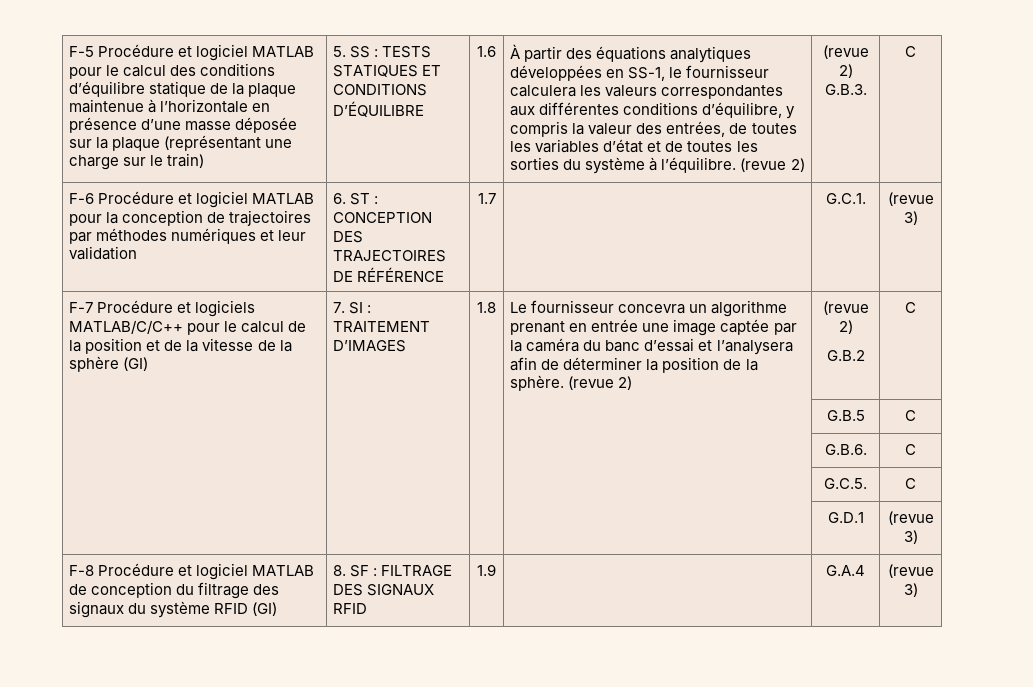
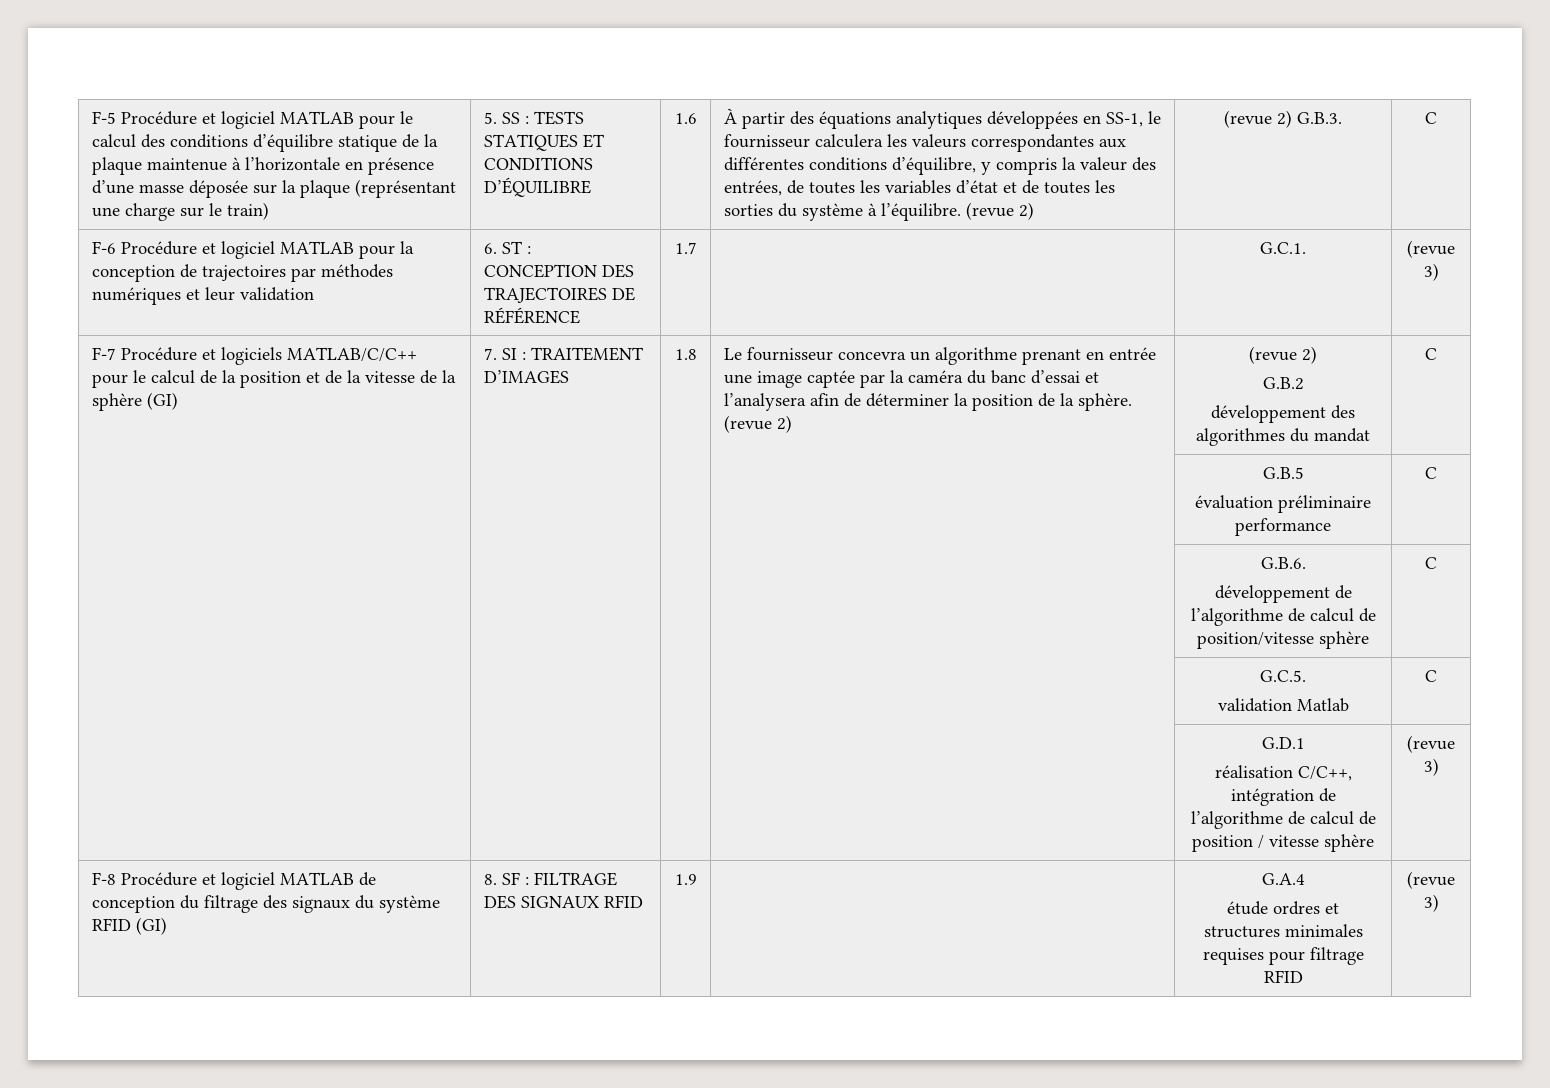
+ développement des algorithmes du mandat
- | | | | G.B.5 | C
+ | | | | G.B.5
+ évaluation préliminaire performance | C
- | | | | G.B.6. | C
+ | | | | G.B.6.
+ développement de l’algorithme de calcul de position/vitesse sphère | C
- | | | | G.C.5. | C
+ | | | | G.C.5.
+ validation Matlab | C
- | | | | G.D.1 | (revue 3)
+ | | | | G.D.1
+ réalisation C/C++, intégration de l’algorithme de calcul de position / vitesse sphère | (revue 3)
- F-8 Procédure et logiciel MATLAB de conception du filtrage des signaux du système RFID (GI) | 8. SF : FILTRAGE DES SIGNAUX RFID | 1.9 | | G.A.4 | (revue 3)
+ F-8 Procédure et logiciel MATLAB de conception du filtrage des signaux du système RFID (GI) | 8. SF : FILTRAGE DES SIGNAUX RFID | 1.9 | | G.A.4
+ étude ordres et structures minimales requises pour filtrage RFID | (revue 3)

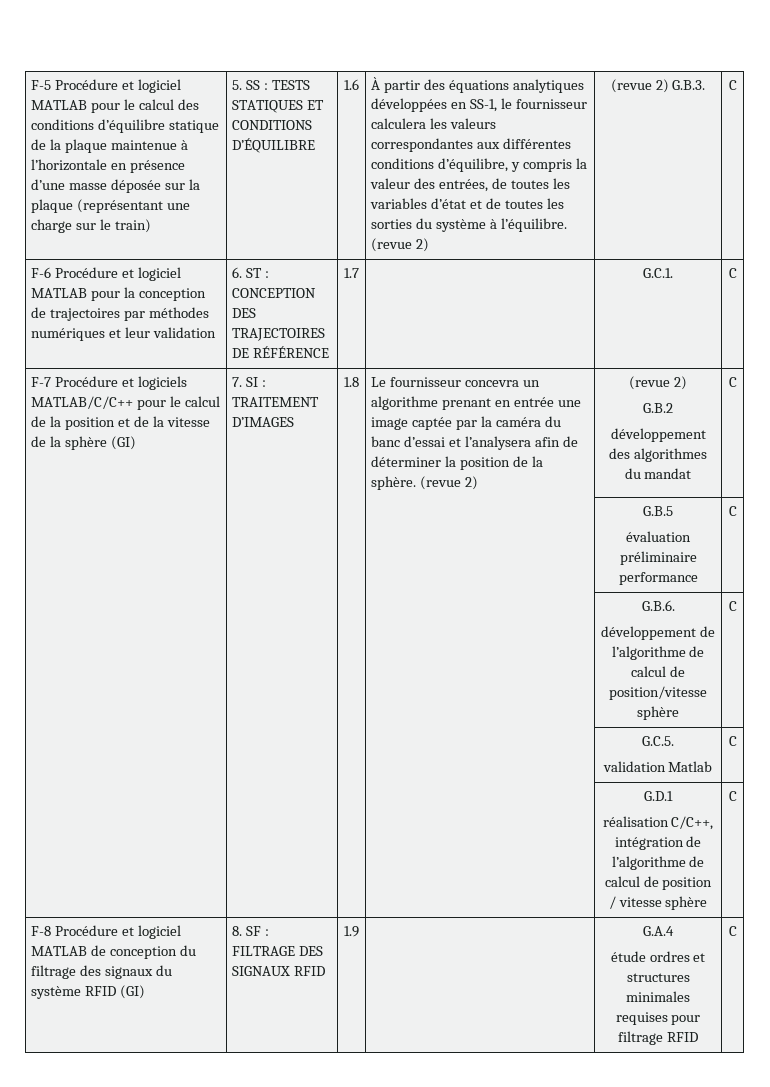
- F-6 Procédure et logiciel MATLAB pour la conception de trajectoires par méthodes numériques et leur validation | 6. ST : CONCEPTION DES TRAJECTOIRES DE RÉFÉRENCE | 1.7 | | G.C.1. | (revue 3)
+ F-6 Procédure et logiciel MATLAB pour la conception de trajectoires par méthodes numériques et leur validation | 6. ST : CONCEPTION DES TRAJECTOIRES DE RÉFÉRENCE | 1.7 | | G.C.1. | C
  | | | | G.D.1
- réalisation C/C++, intégration de l’algorithme de calcul de position / vitesse sphère | (revue 3)
+ réalisation C/C++, intégration de l’algorithme de calcul de position / vitesse sphère | C
  F-8 Procédure et logiciel MATLAB de conception du filtrage des signaux du système RFID (GI) | 8. SF : FILTRAGE DES SIGNAUX RFID | 1.9 | | G.A.4
- étude ordres et structures minimales requises pour filtrage RFID | (revue 3)
+ étude ordres et structures minimales requises pour filtrage RFID | C

